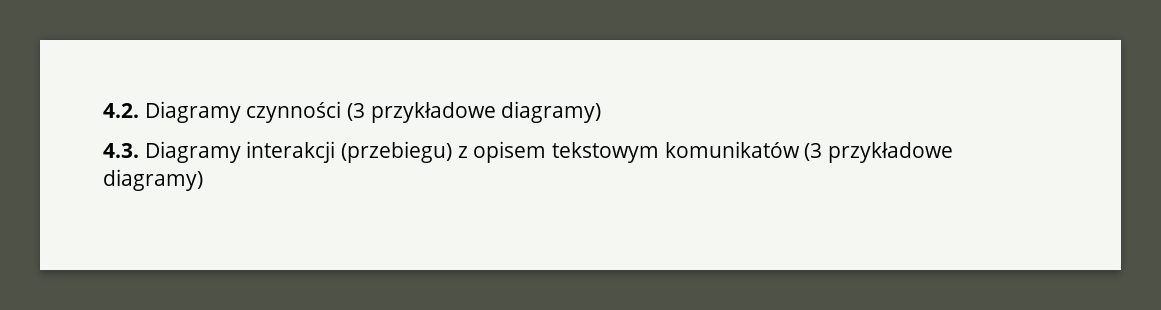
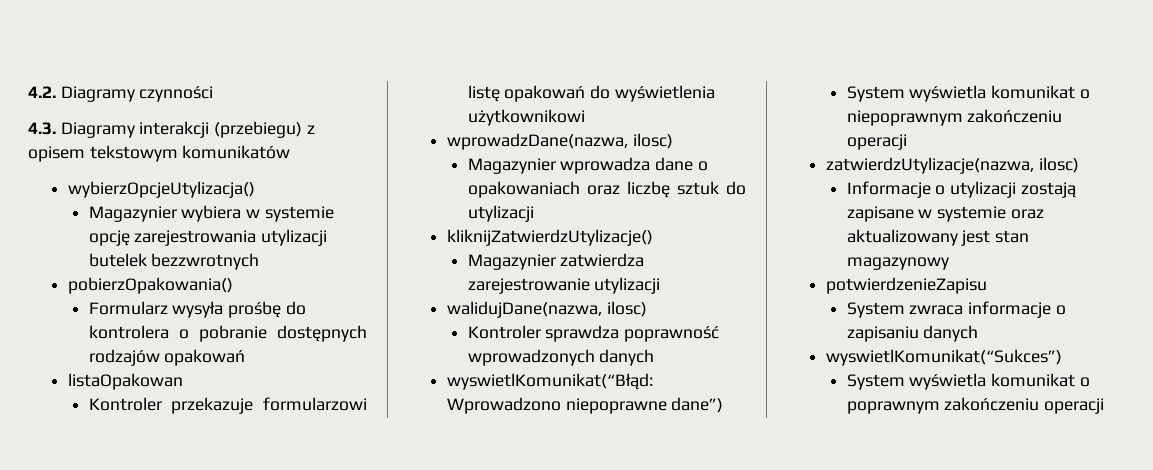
- 4.2. Diagramy czynności (3 przykładowe diagramy)
+ 4.2. Diagramy czynności
- 4.3. Diagramy interakcji (przebiegu) z opisem tekstowym komunikatów (3 przykładowe diagramy)
+ 4.3. Diagramy interakcji (przebiegu) z opisem tekstowym komunikatów
+ wybierzOpcjeUtylizacja()
+ Magazynier wybiera w systemie opcję zarejestrowania utylizacji butelek bezzwrotnych
+ pobierzOpakowania()
+ Formularz wysyła prośbę do kontrolera o pobranie dostępnych rodzajów opakowań
+ listaOpakowan
+ Kontroler przekazuje formularzowi listę opakowań do wyświetlenia użytkownikowi
+ wprowadzDane(nazwa, ilosc)
+ Magazynier wprowadza dane o opakowaniach oraz liczbę sztuk do utylizacji
+ kliknijZatwierdzUtylizacje()
+ Magazynier zatwierdza zarejestrowanie utylizacji
+ walidujDane(nazwa, ilosc)
+ Kontroler sprawdza poprawność wprowadzonych danych
+ wyswietlKomunikat(“Błąd: Wprowadzono niepoprawne dane”)
+ System wyświetla komunikat o niepoprawnym zakończeniu operacji
+ zatwierdzUtylizacje(nazwa, ilosc)
+ Informacje o utylizacji zostają zapisane w systemie oraz aktualizowany jest stan magazynowy
+ potwierdzenieZapisu
+ System zwraca informacje o zapisaniu danych
+ wyswietlKomunikat(“Sukces”)
+ System wyświetla komunikat o poprawnym zakończeniu operacji

